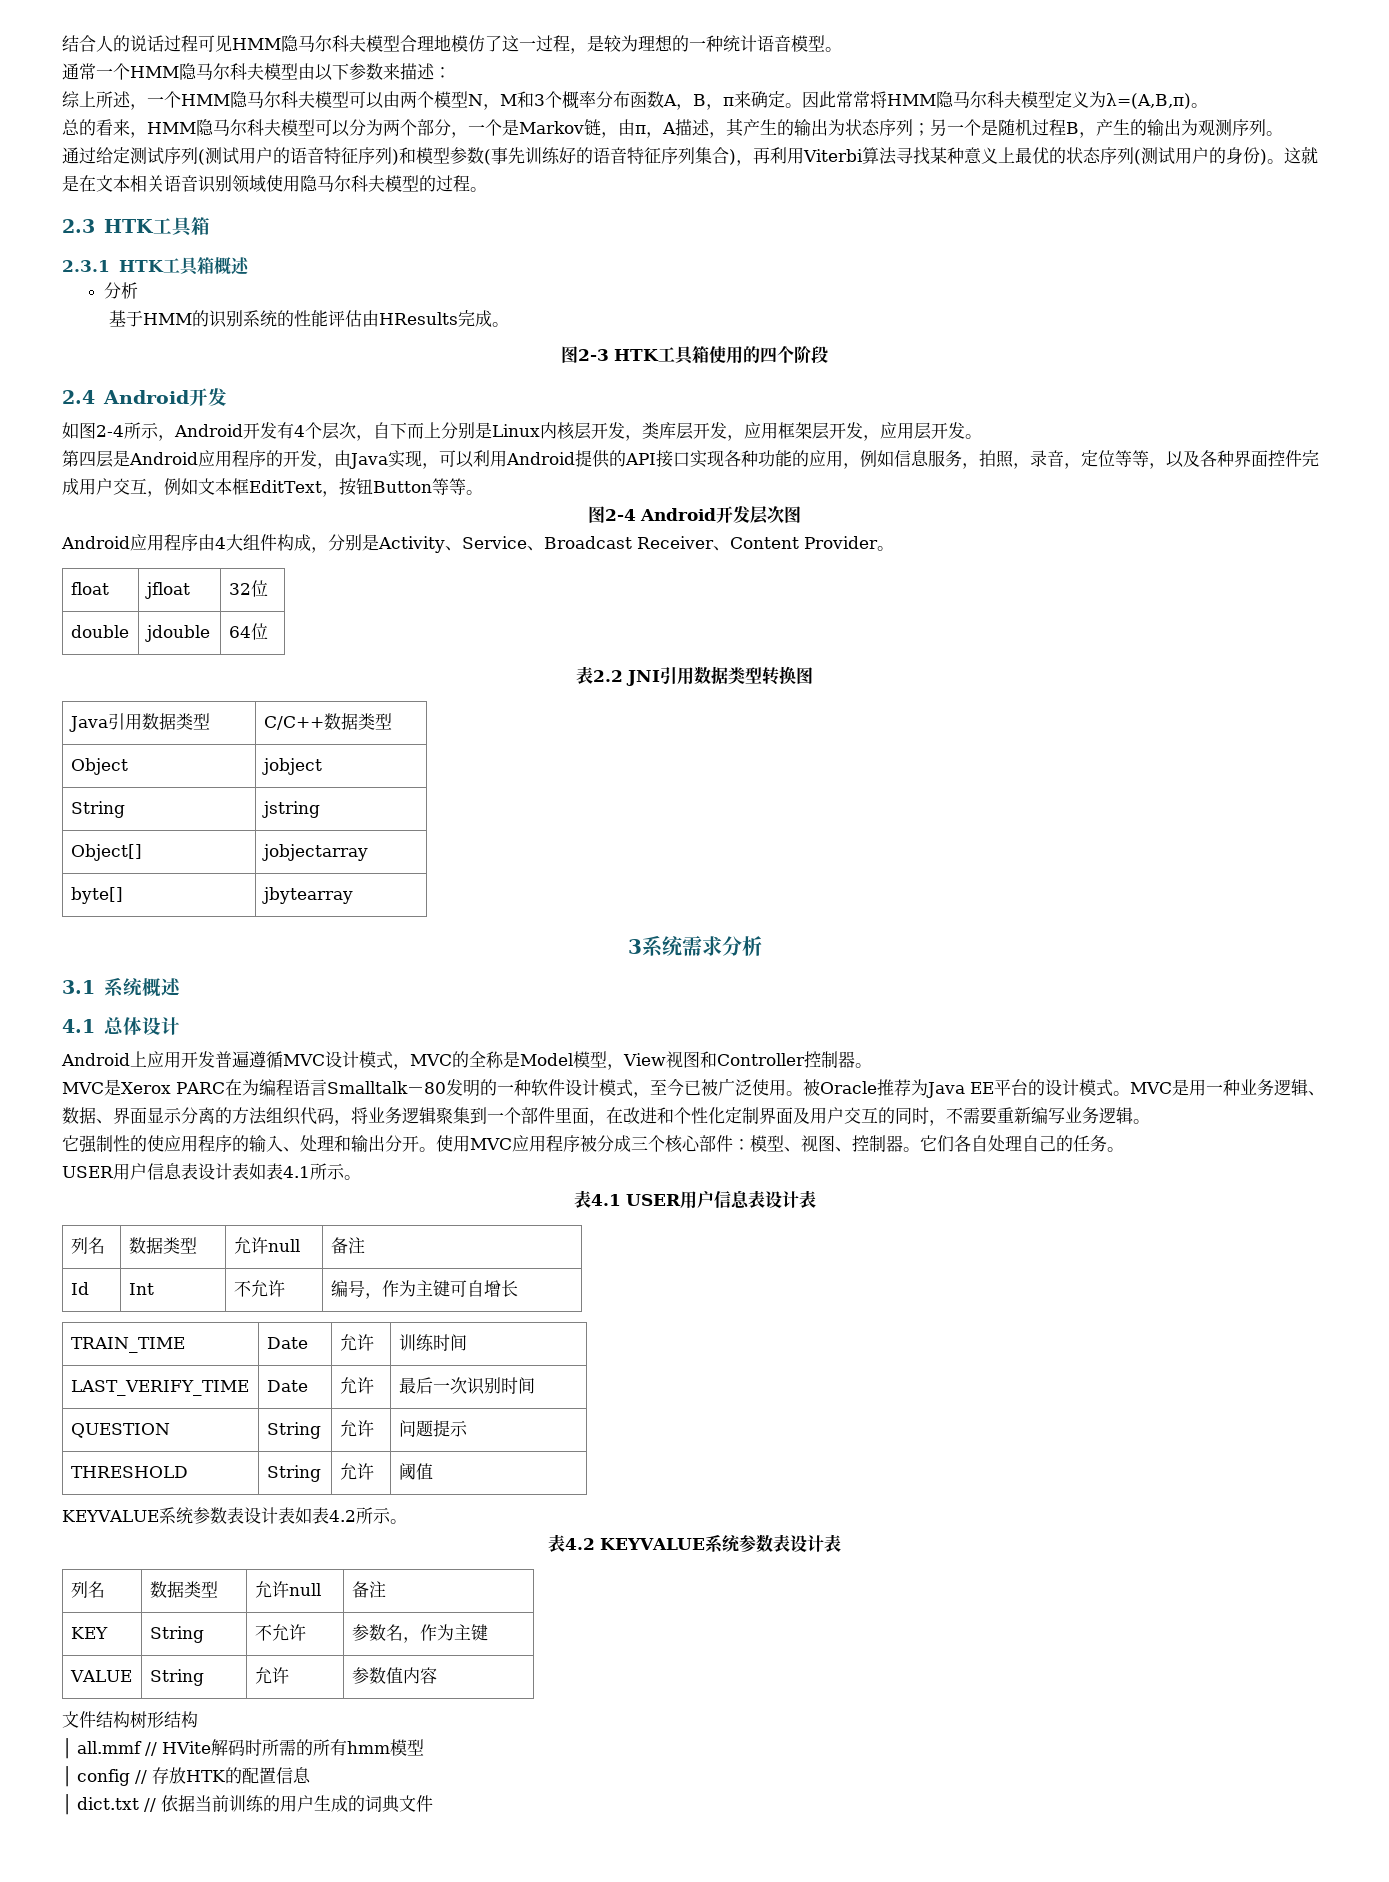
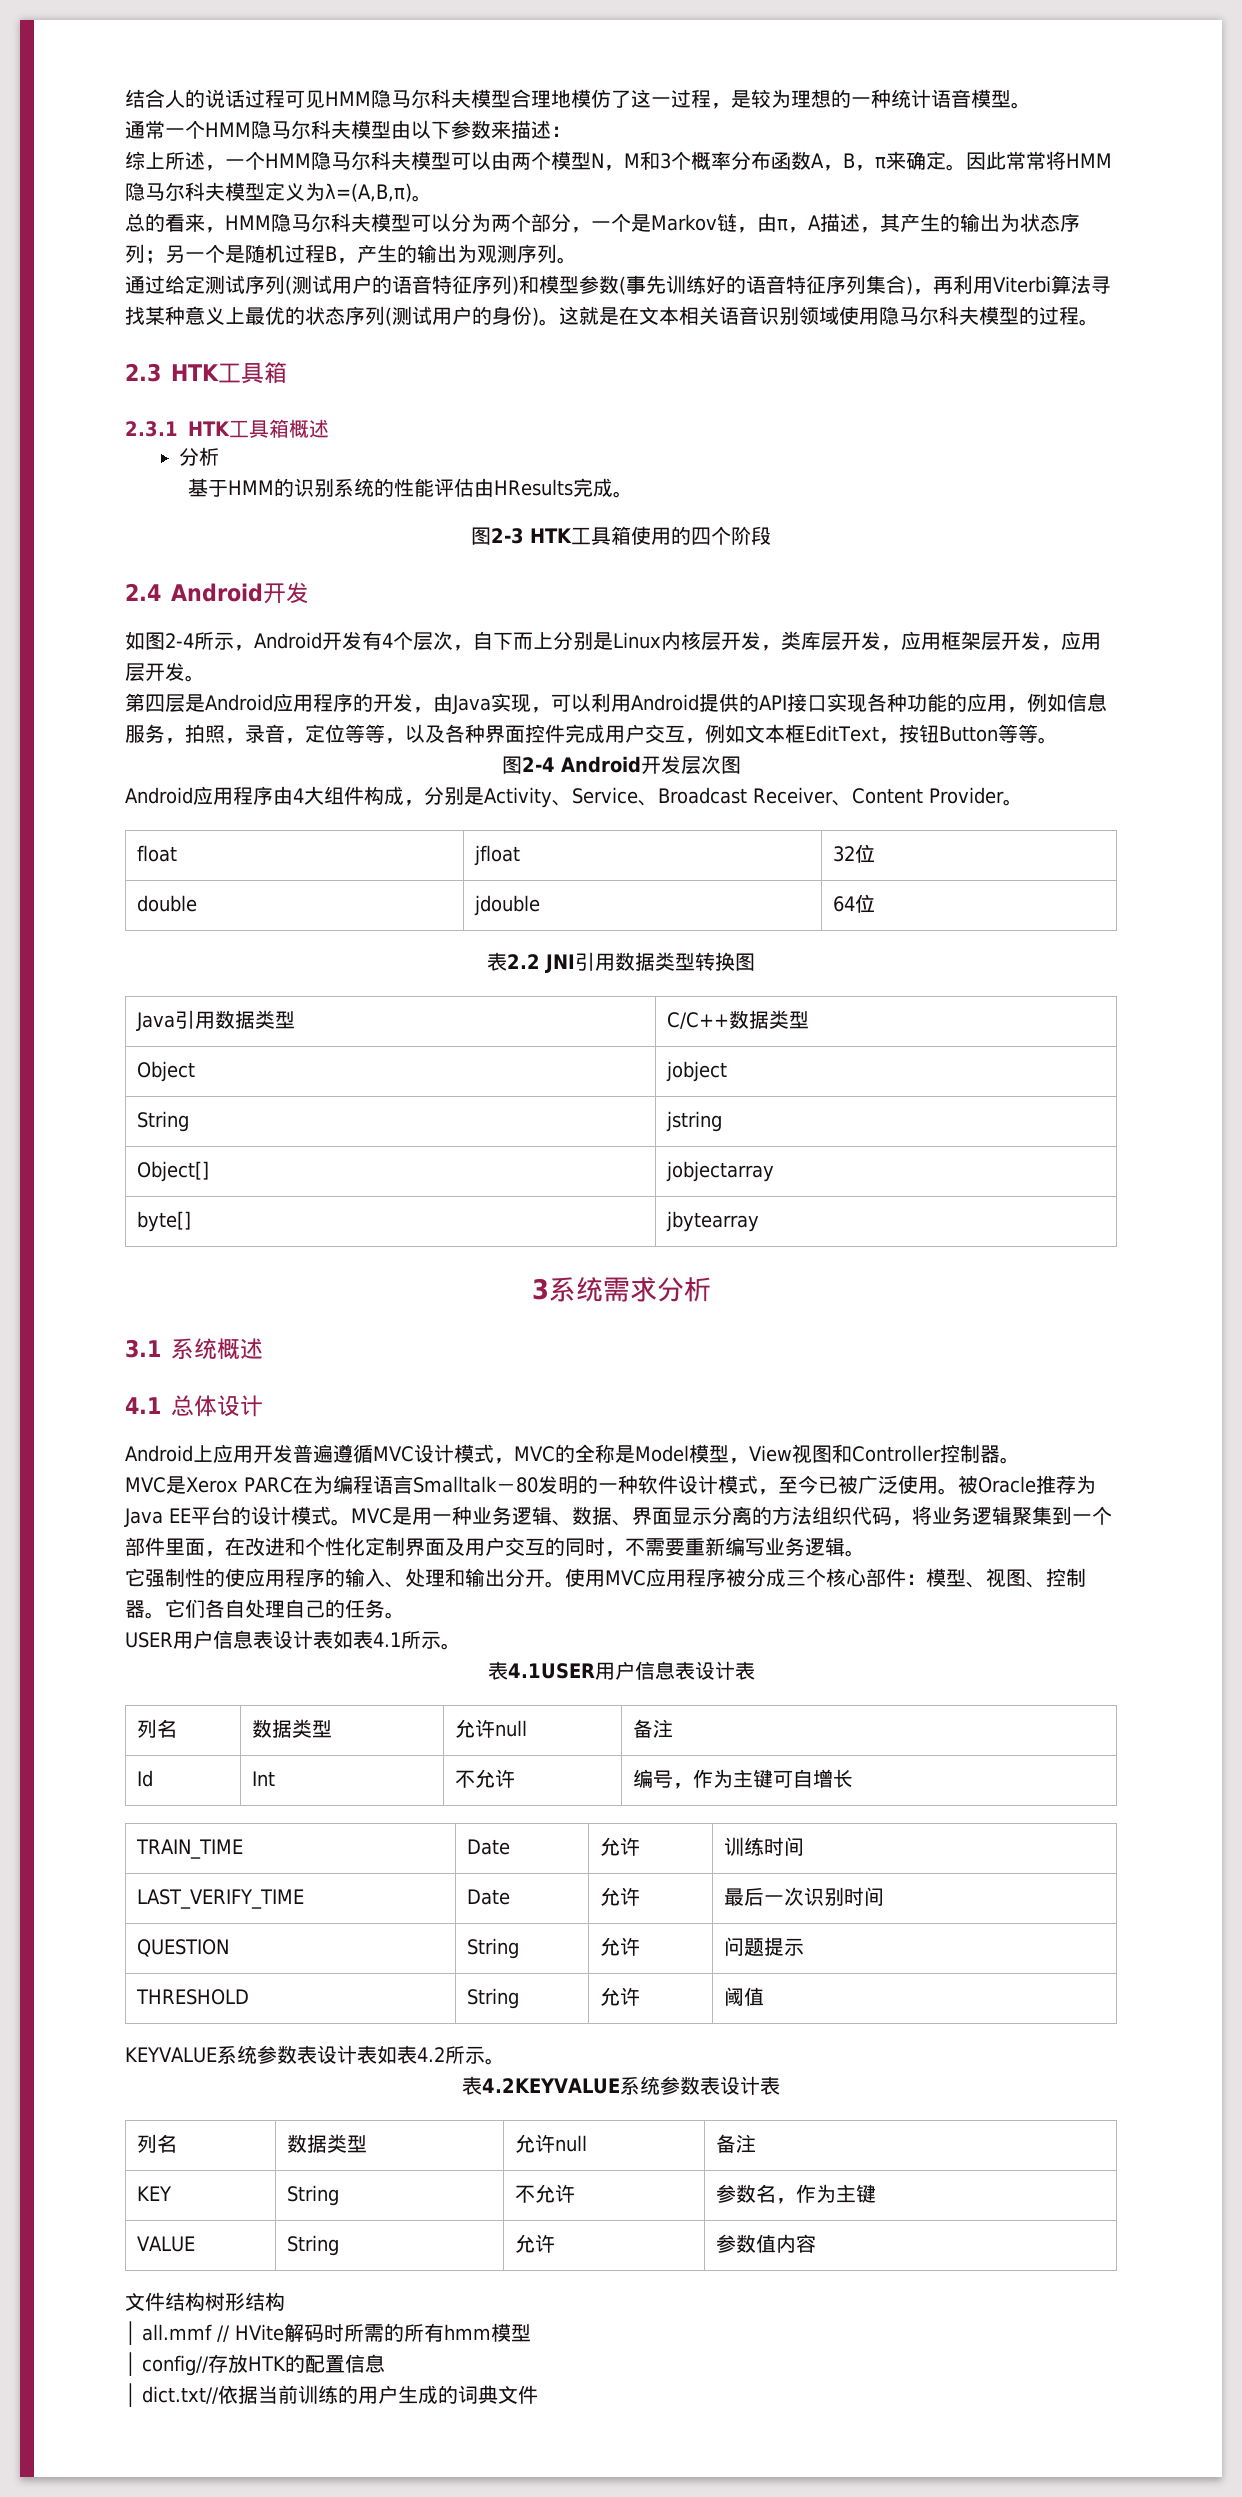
- 表4.1 USER用户信息表设计表
+ 表4.1USER用户信息表设计表
- 表4.2 KEYVALUE系统参数表设计表
+ 表4.2KEYVALUE系统参数表设计表
- │ config // 存放HTK的配置信息
+ │ config//存放HTK的配置信息
- │ dict.txt // 依据当前训练的用户生成的词典文件
+ │ dict.txt//依据当前训练的用户生成的词典文件

